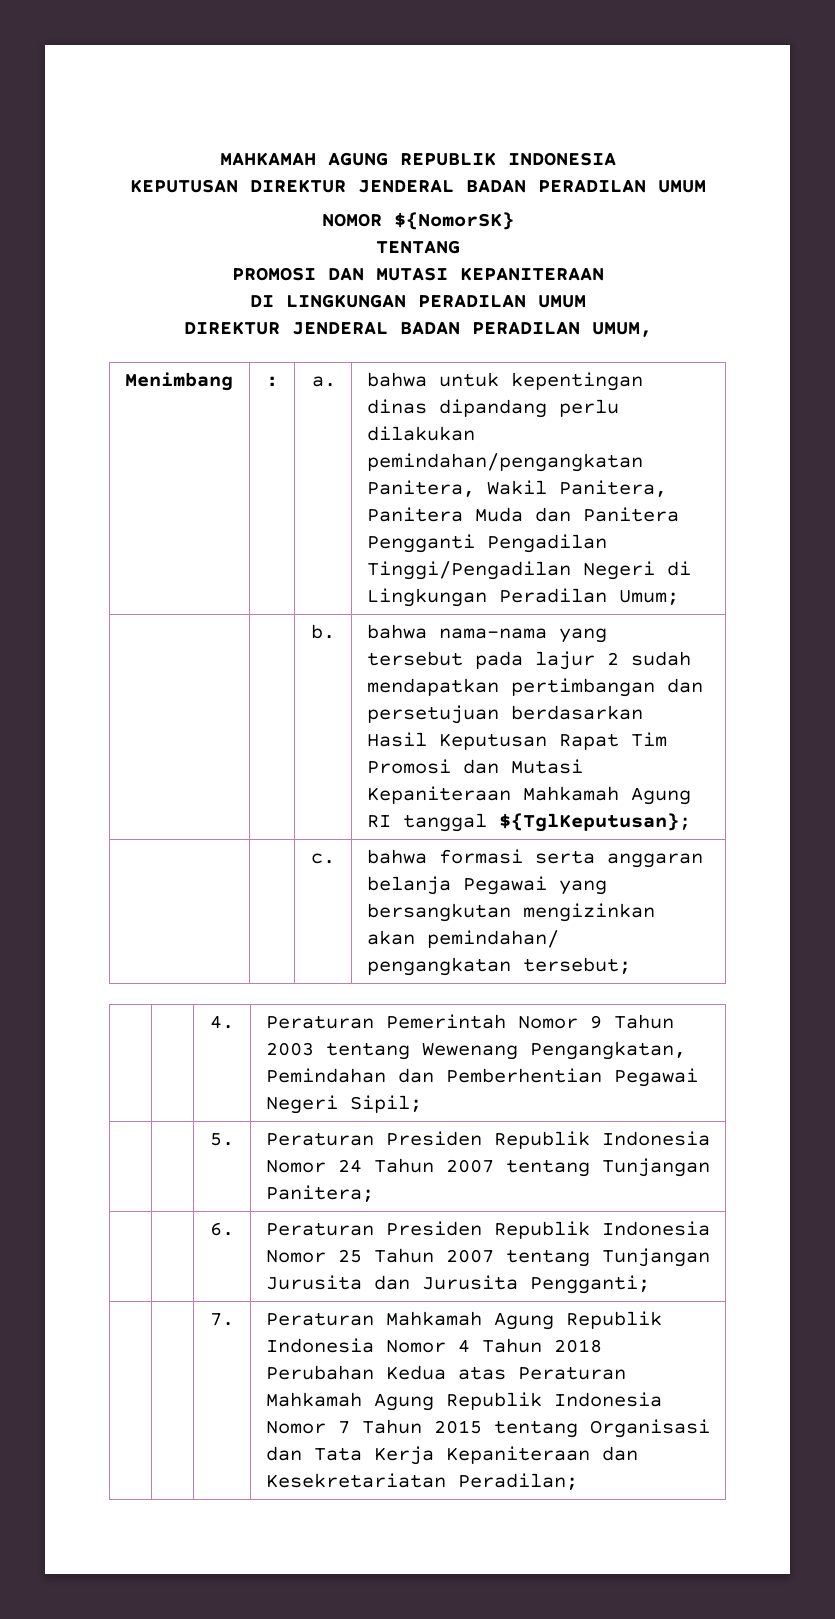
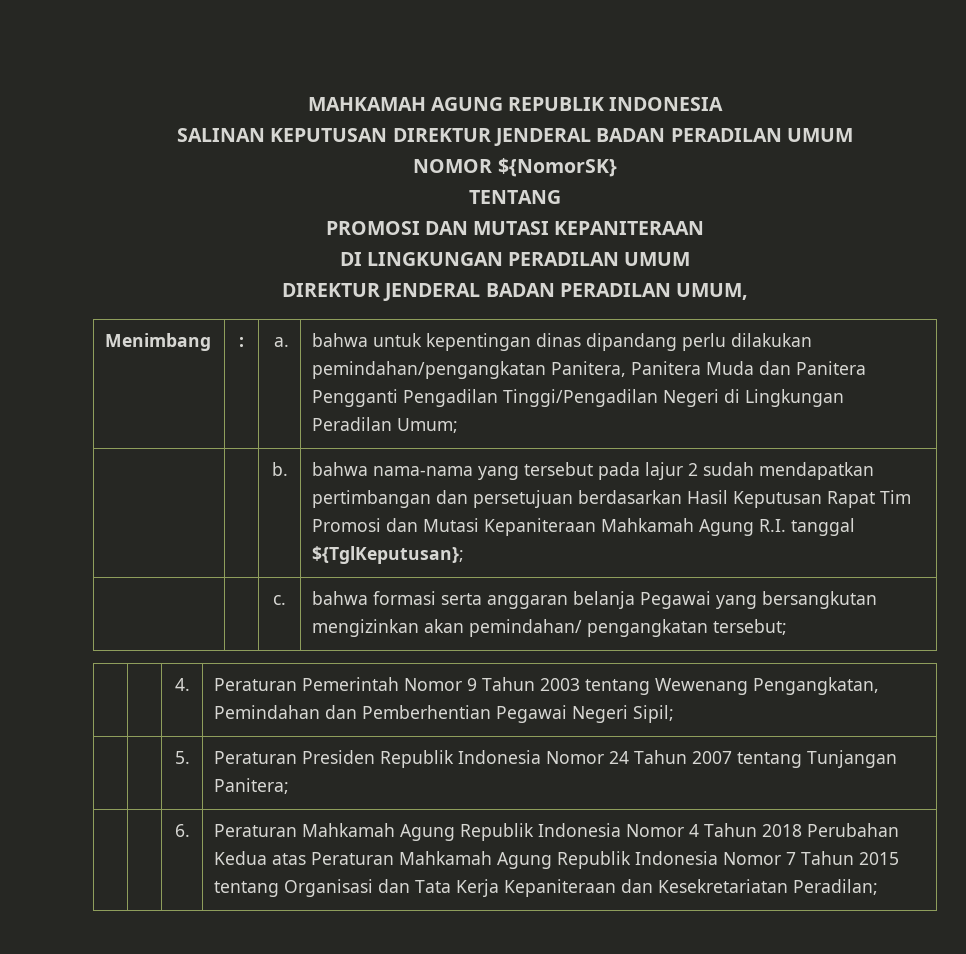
- KEPUTUSAN DIREKTUR JENDERAL BADAN PERADILAN UMUM
+ SALINAN KEPUTUSAN DIREKTUR JENDERAL BADAN PERADILAN UMUM
- Menimbang | : | a. | bahwa untuk kepentingan dinas dipandang perlu dilakukan pemindahan/pengangkatan Panitera, Wakil Panitera, Panitera Muda dan Panitera Pengganti Pengadilan Tinggi/Pengadilan Negeri di Lingkungan Peradilan Umum;
+ Menimbang | : | a. | bahwa untuk kepentingan dinas dipandang perlu dilakukan pemindahan/pengangkatan Panitera, Panitera Muda dan Panitera Pengganti Pengadilan Tinggi/Pengadilan Negeri di Lingkungan Peradilan Umum;
- | | b. | bahwa nama-nama yang tersebut pada lajur 2 sudah mendapatkan pertimbangan dan persetujuan berdasarkan Hasil Keputusan Rapat Tim Promosi dan Mutasi Kepaniteraan Mahkamah Agung RI tanggal ${TglKeputusan};
+ | | b. | bahwa nama-nama yang tersebut pada lajur 2 sudah mendapatkan pertimbangan dan persetujuan berdasarkan Hasil Keputusan Rapat Tim Promosi dan Mutasi Kepaniteraan Mahkamah Agung R.I. tanggal ${TglKeputusan};
- | | 6. | Peraturan Presiden Republik Indonesia Nomor 25 Tahun 2007 tentang Tunjangan Jurusita dan Jurusita Pengganti;
- | | 7. | Peraturan Mahkamah Agung Republik Indonesia Nomor 4 Tahun 2018 Perubahan Kedua atas Peraturan Mahkamah Agung Republik Indonesia Nomor 7 Tahun 2015 tentang Organisasi dan Tata Kerja Kepaniteraan dan Kesekretariatan Peradilan;
+ | | 6. | Peraturan Mahkamah Agung Republik Indonesia Nomor 4 Tahun 2018 Perubahan Kedua atas Peraturan Mahkamah Agung Republik Indonesia Nomor 7 Tahun 2015 tentang Organisasi dan Tata Kerja Kepaniteraan dan Kesekretariatan Peradilan;

